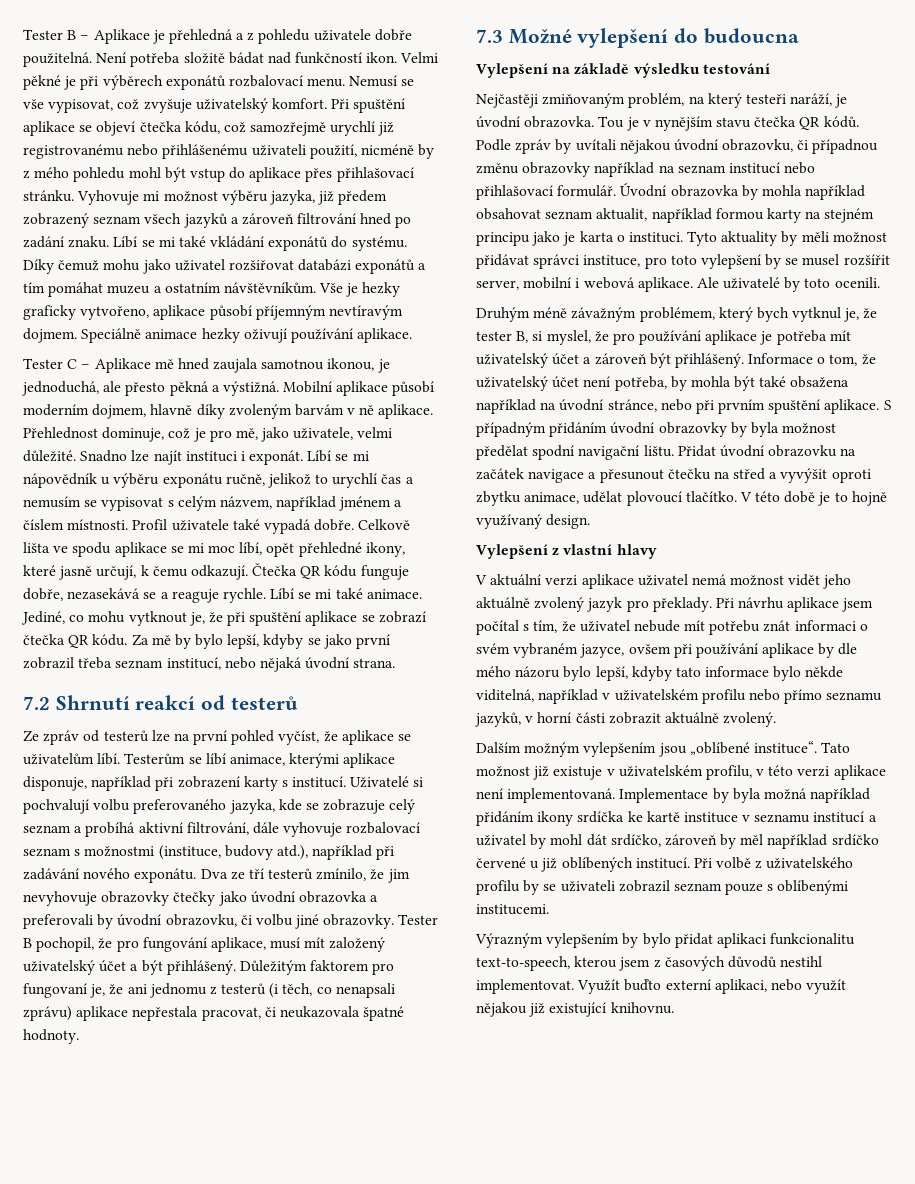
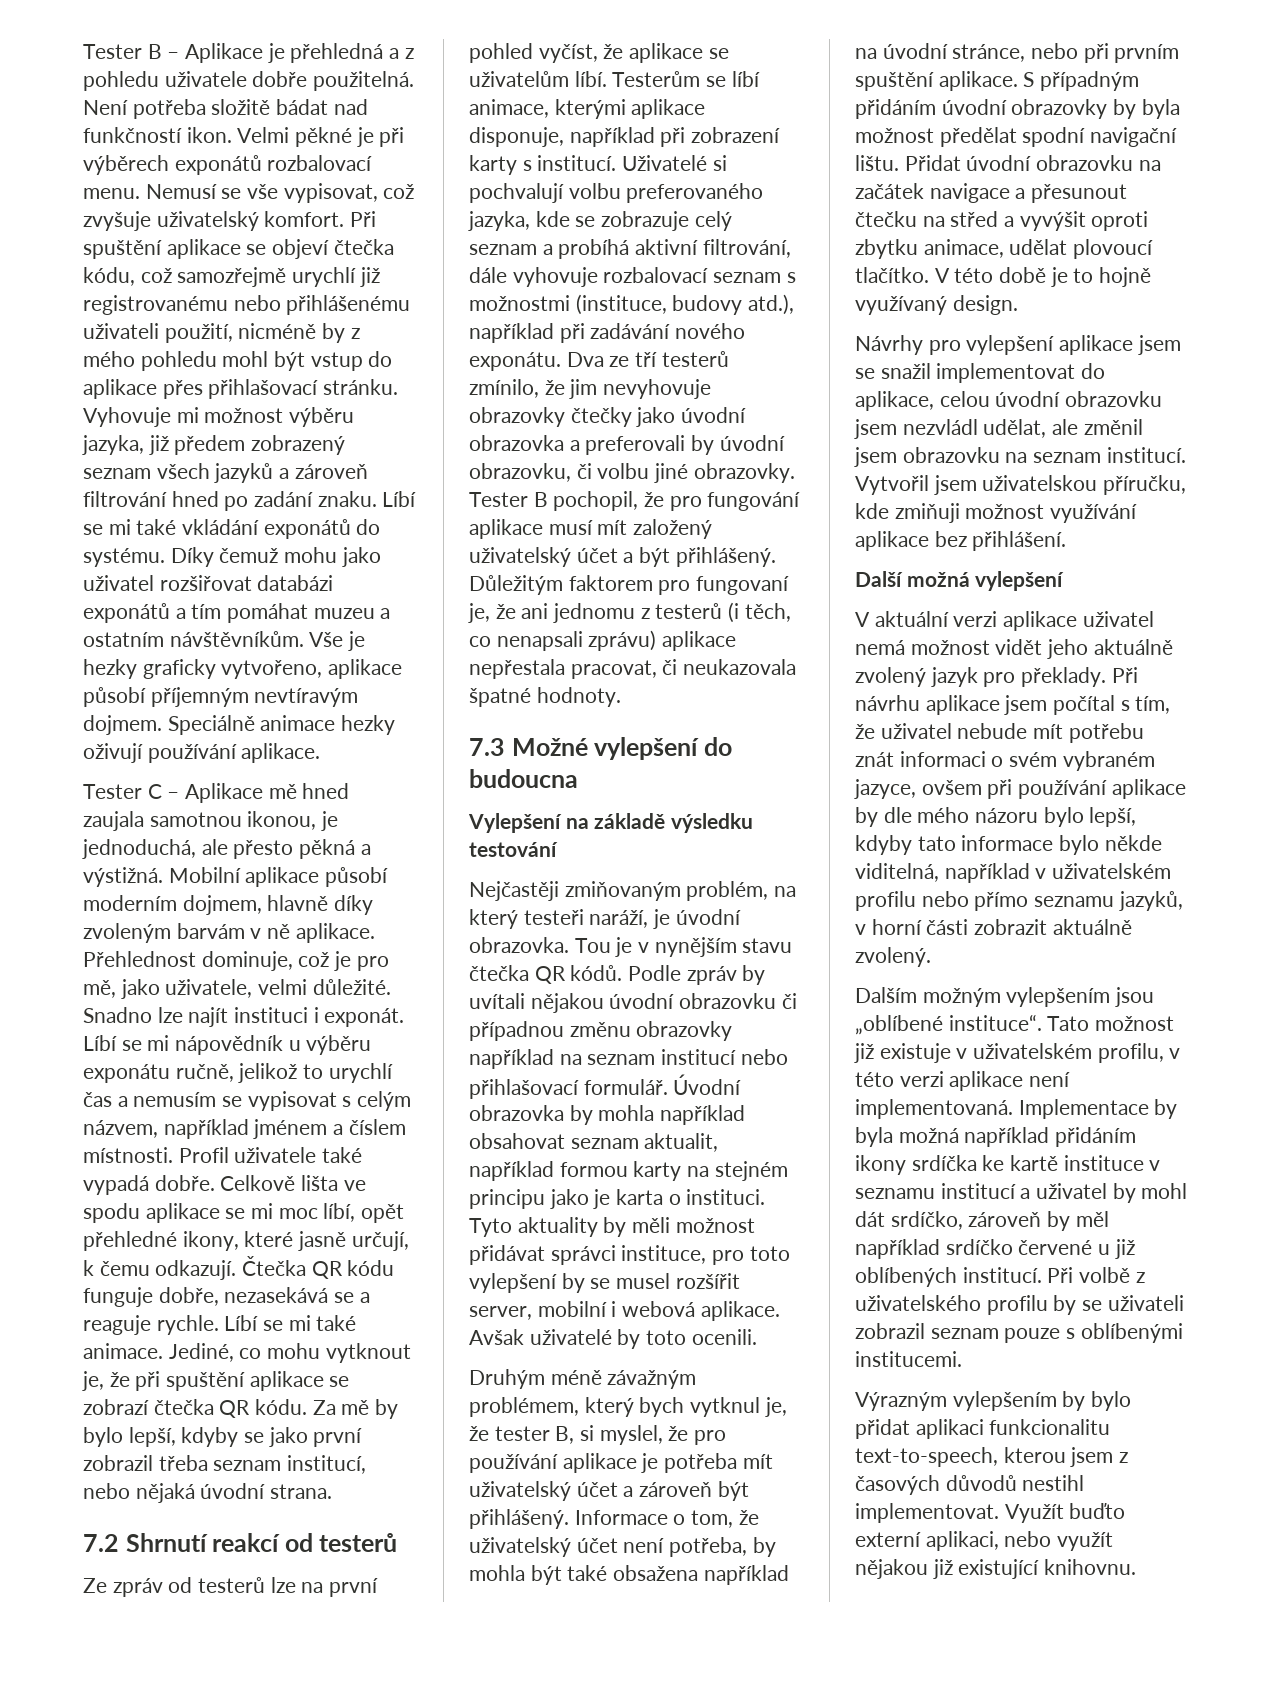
- Tester B pochopil, že pro fungování aplikace, musí mít založený uživatelský účet a být přihlášený.
+ Tester B pochopil, že pro fungování aplikace musí mít založený uživatelský účet a být přihlášený.
- Podle zpráv by uvítali nějakou úvodní obrazovku, či případnou změnu obrazovky například na seznam institucí nebo přihlašovací formulář.
+ Podle zpráv by uvítali nějakou úvodní obrazovku či případnou změnu obrazovky například na seznam institucí nebo přihlašovací formulář.
- Ale uživatelé by toto ocenili.
+ Avšak uživatelé by toto ocenili.
- Vylepšení z vlastní hlavy
+ Návrhy pro vylepšení aplikace jsem se snažil implementovat do aplikace, celou úvodní obrazovku jsem nezvládl udělat, ale změnil jsem obrazovku na seznam institucí. Vytvořil jsem uživatelskou příručku, kde zmiňuji možnost využívání aplikace bez přihlášení.
+ Další možná vylepšení

